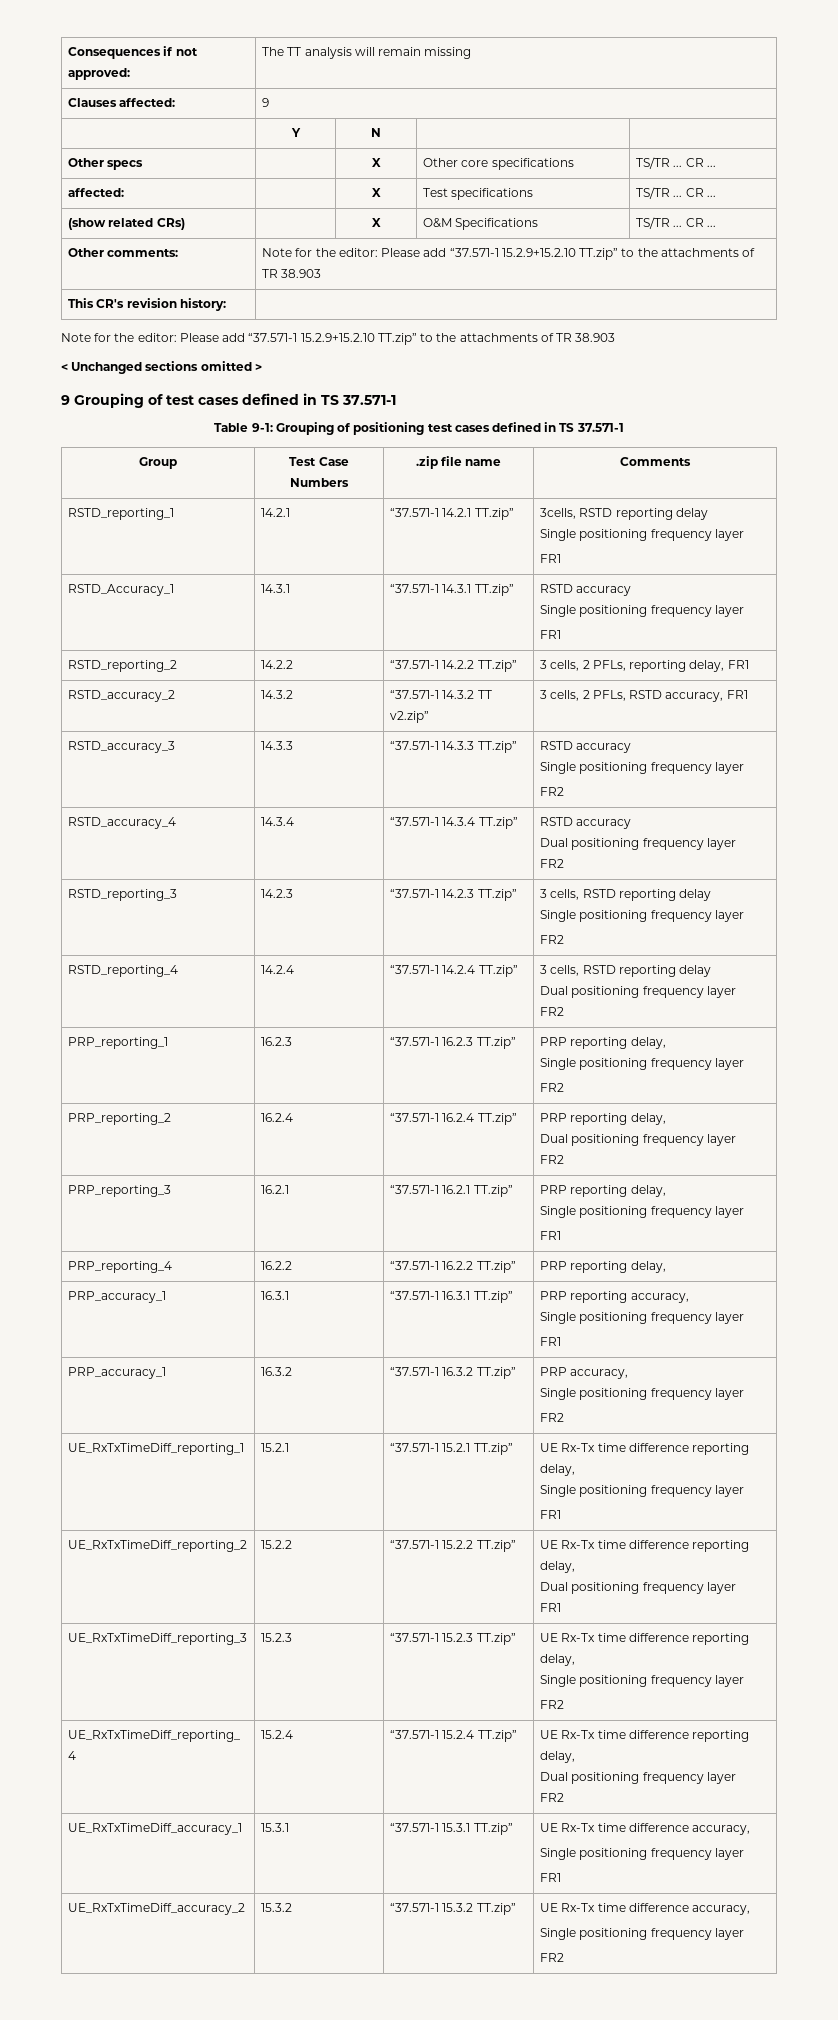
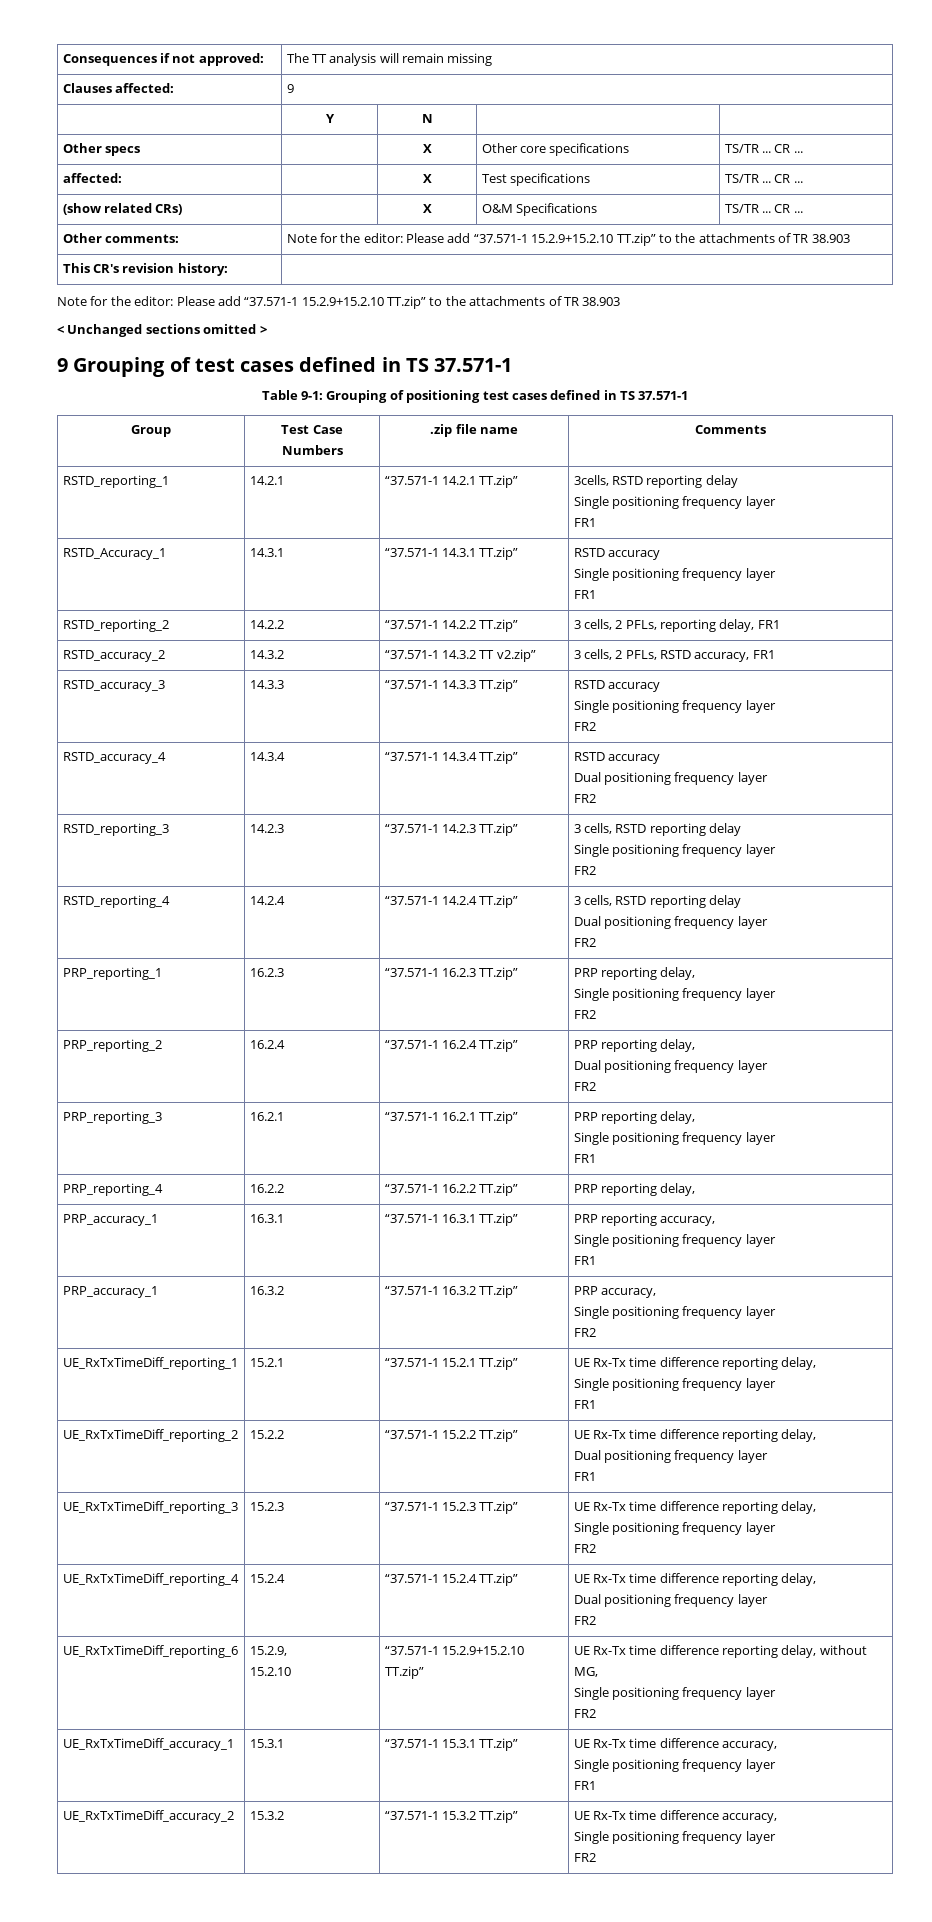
+ UE_RxTxTimeDiff_reporting_6 | 15.2.9,
+ 15.2.10 | “37.571-1 15.2.9+15.2.10 TT.zip” | UE Rx-Tx time difference reporting delay, without MG,
+ Single positioning frequency layer
+ FR2

